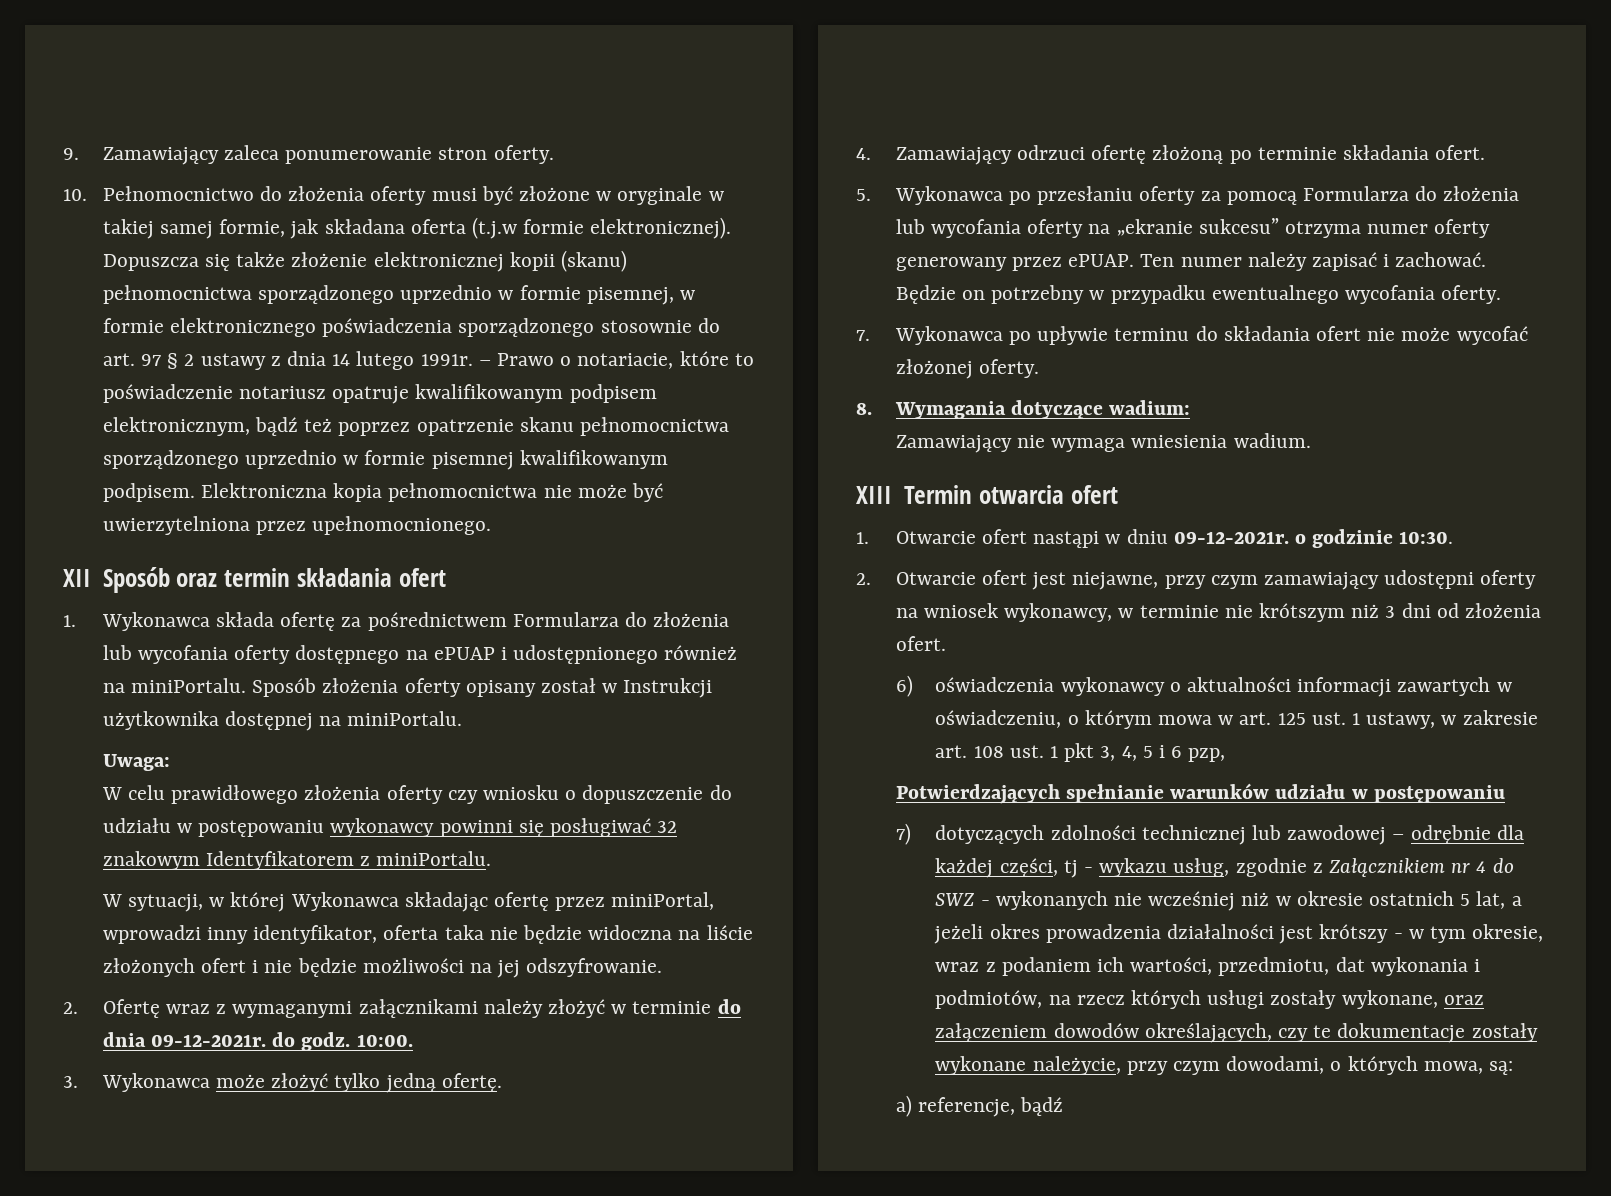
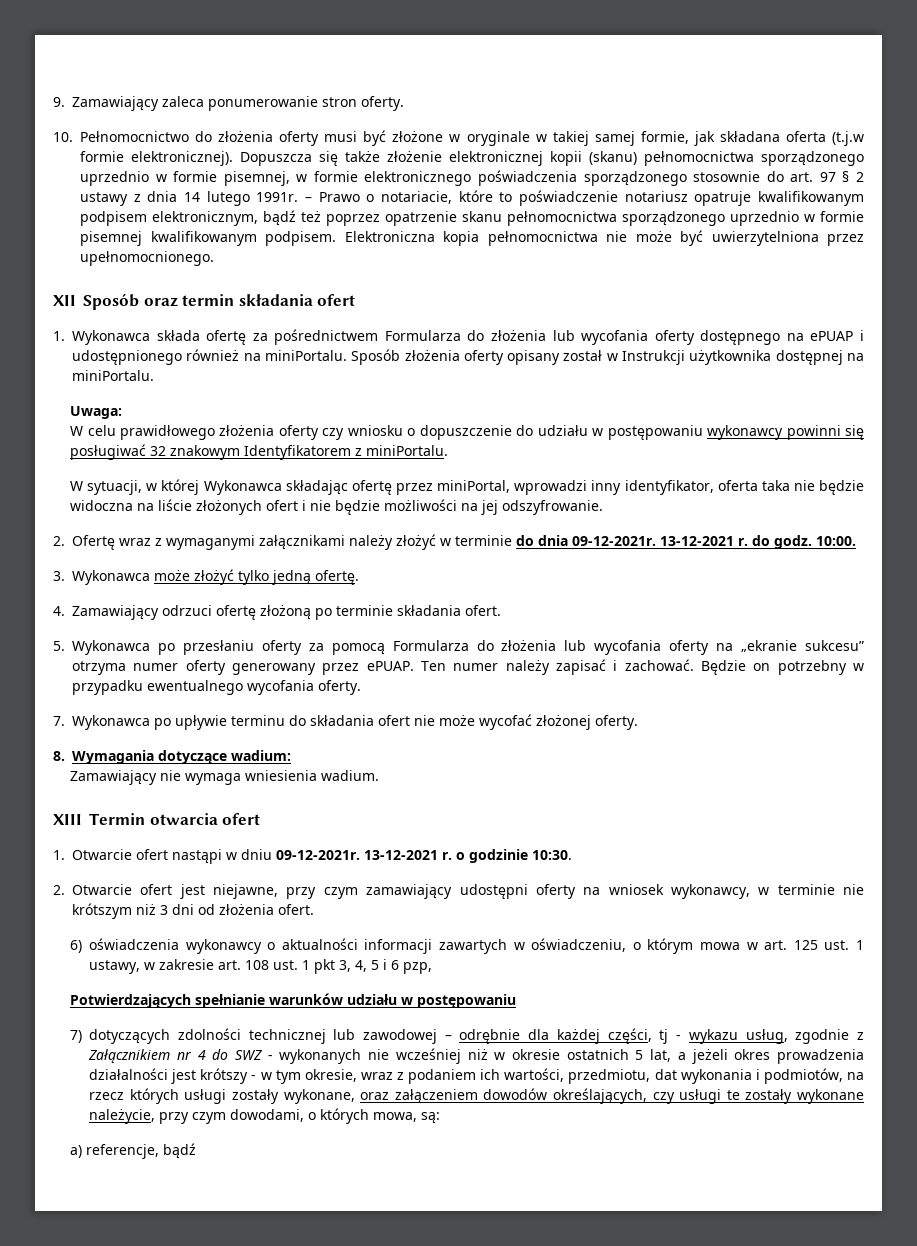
- 2. Ofertę wraz z wymaganymi załącznikami należy złożyć w terminie do dnia 09-12-2021r. do godz.
+ 2. Ofertę wraz z wymaganymi załącznikami należy złożyć w terminie do dnia 09-12-2021r. 13-12-2021 r. do godz.
- 1. Otwarcie ofert nastąpi w dniu 09-12-2021r. o godzinie 10:30.
+ 1. Otwarcie ofert nastąpi w dniu 09-12-2021r. 13-12-2021 r. o godzinie 10:30.
- 7) dotyczących zdolności technicznej lub zawodowej – odrębnie dla każdej części, tj - wykazu usług, zgodnie z Załącznikiem nr 4 do SWZ - wykonanych nie wcześniej niż w okresie ostatnich 5 lat, a jeżeli okres prowadzenia działalności jest krótszy - w tym okresie, wraz z podaniem ich wartości, przedmiotu, dat wykonania i podmiotów, na rzecz których usługi zostały wykonane, oraz załączeniem dowodów określających, czy te dokumentacje zostały wykonane należycie, przy czym dowodami, o których mowa, są:
+ 7) dotyczących zdolności technicznej lub zawodowej – odrębnie dla każdej części, tj - wykazu usług, zgodnie z Załącznikiem nr 4 do SWZ - wykonanych nie wcześniej niż w okresie ostatnich 5 lat, a jeżeli okres prowadzenia działalności jest krótszy - w tym okresie, wraz z podaniem ich wartości, przedmiotu, dat wykonania i podmiotów, na rzecz których usługi zostały wykonane, oraz załączeniem dowodów określających, czy usługi te zostały wykonane należycie, przy czym dowodami, o których mowa, są:

